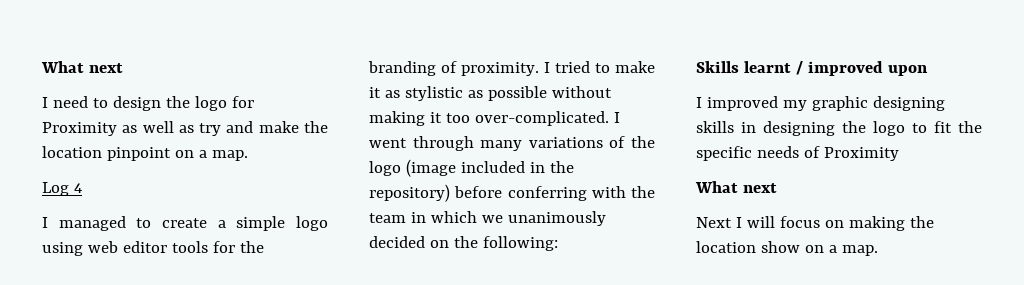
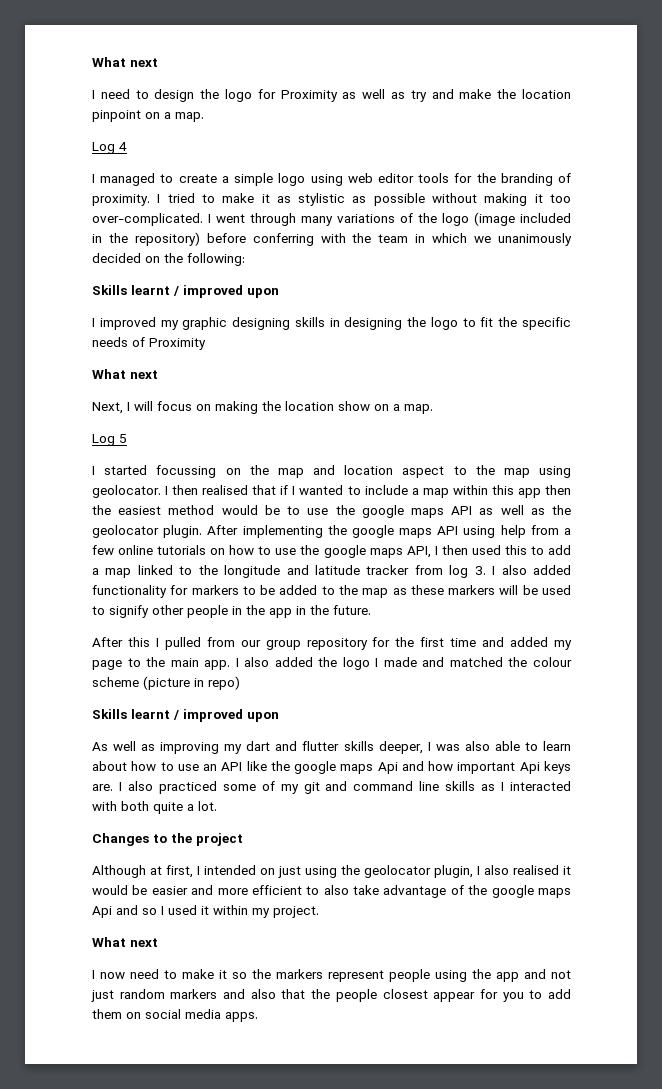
- Next I will focus on making the location show on a map.
+ Next, I will focus on making the location show on a map.
+ Log 5
+ I started focussing on the map and location aspect to the map using geolocator. I then realised that if I wanted to include a map within this app then the easiest method would be to use the google maps API as well as the geolocator plugin. After implementing the google maps API using help from a few online tutorials on how to use the google maps API, I then used this to add a map linked to the longitude and latitude tracker from log 3. I also added functionality for markers to be added to the map as these markers will be used to signify other people in the app in the future.
+ After this I pulled from our group repository for the first time and added my page to the main app. I also added the logo I made and matched the colour scheme (picture in repo)
+ Skills learnt / improved upon
+ As well as improving my dart and flutter skills deeper, I was also able to learn about how to use an API like the google maps Api and how important Api keys are. I also practiced some of my git and command line skills as I interacted with both quite a lot.
+ Changes to the project
+ Although at first, I intended on just using the geolocator plugin, I also realised it would be easier and more efficient to also take advantage of the google maps Api and so I used it within my project.
+ What next
+ I now need to make it so the markers represent people using the app and not just random markers and also that the people closest appear for you to add them on social media apps.

